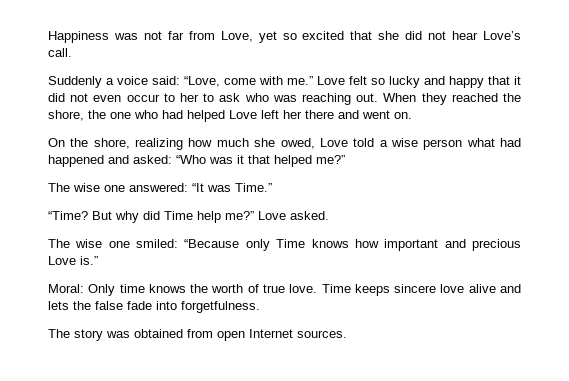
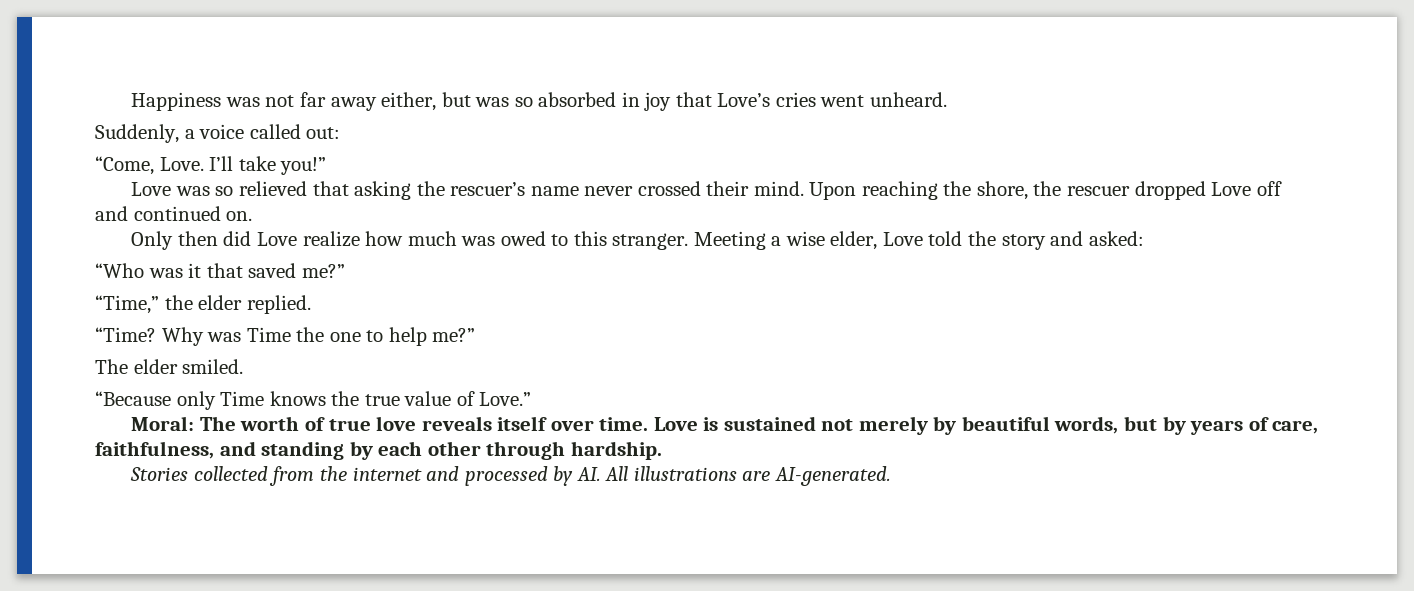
- Happiness was not far from Love, yet so excited that she did not hear Love’s call.
- Suddenly a voice said: “Love, come with me.” Love felt so lucky and happy that it did not even occur to her to ask who was reaching out. When they reached the shore, the one who had helped Love left her there and went on.
- On the shore, realizing how much she owed, Love told a wise person what had happened and asked: “Who was it that helped me?”
- The wise one answered: “It was Time.”
- “Time? But why did Time help me?” Love asked.
- The wise one smiled: “Because only Time knows how important and precious Love is.”
- Moral: Only time knows the worth of true love. Time keeps sincere love alive and lets the false fade into forgetfulness.
- The story was obtained from open Internet sources.
+ Happiness was not far away either, but was so absorbed in joy that Love’s cries went unheard.
+ Suddenly, a voice called out:
+ “Come, Love. I’ll take you!”
+ Love was so relieved that asking the rescuer’s name never crossed their mind. Upon reaching the shore, the rescuer dropped Love off and continued on.
+ Only then did Love realize how much was owed to this stranger. Meeting a wise elder, Love told the story and asked:
+ “Who was it that saved me?”
+ “Time,” the elder replied.
+ “Time? Why was Time the one to help me?”
+ The elder smiled.
+ “Because only Time knows the true value of Love.”
+ Moral: The worth of true love reveals itself over time. Love is sustained not merely by beautiful words, but by years of care, faithfulness, and standing by each other through hardship.
+ Stories collected from the internet and processed by AI. All illustrations are AI-generated.

